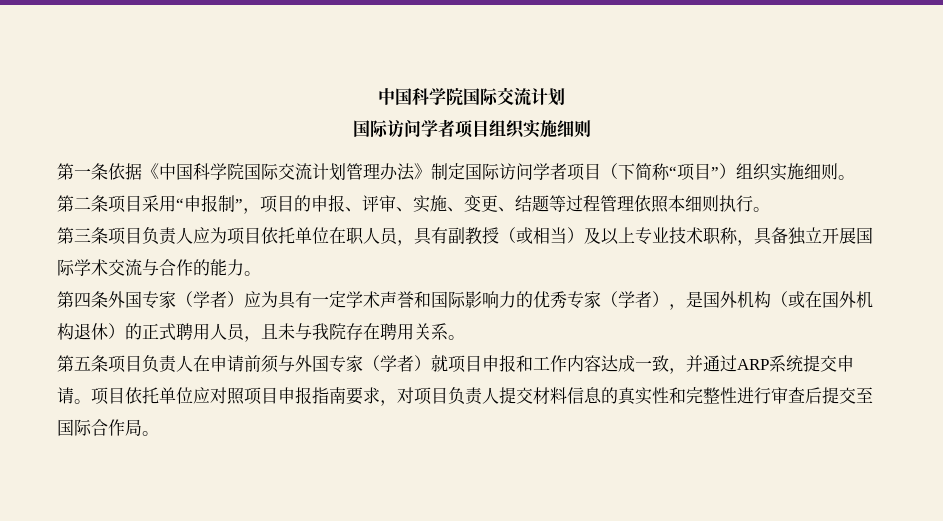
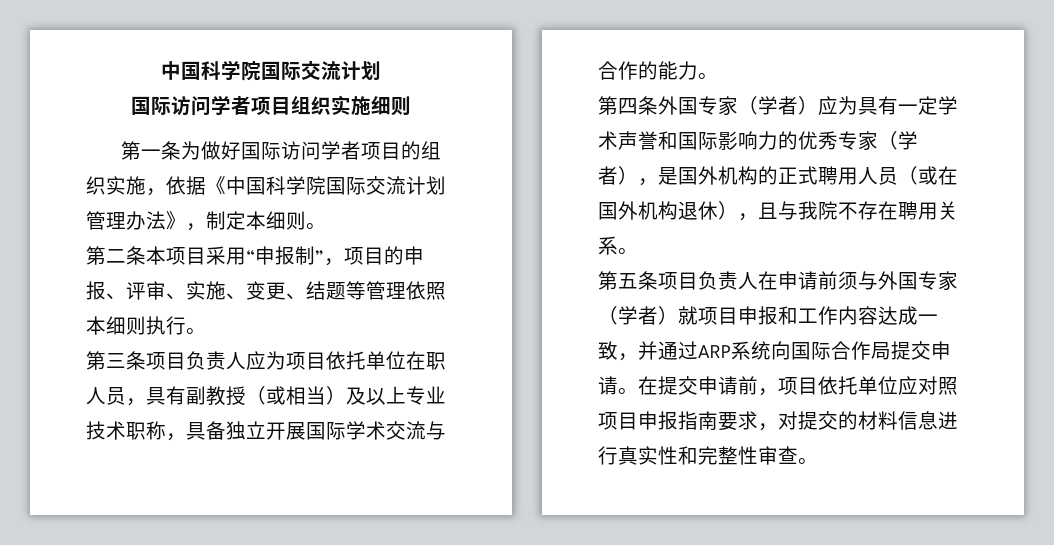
- 第一条依据《中国科学院国际交流计划管理办法》制定国际访问学者项目（下简称“项目”）组织实施细则。
+ 第一条为做好国际访问学者项目的组织实施，依据《中国科学院国际交流计划管理办法》，制定本细则。
- 第二条项目采用“申报制”，项目的申报、评审、实施、变更、结题等过程管理依照本细则执行。
+ 第二条本项目采用“申报制”，项目的申报、评审、实施、变更、结题等管理依照本细则执行。
- 第四条外国专家（学者）应为具有一定学术声誉和国际影响力的优秀专家（学者），是国外机构（或在国外机构退休）的正式聘用人员，且未与我院存在聘用关系。
+ 第四条外国专家（学者）应为具有一定学术声誉和国际影响力的优秀专家（学者），是国外机构的正式聘用人员（或在国外机构退休），且与我院不存在聘用关系。
- 第五条项目负责人在申请前须与外国专家（学者）就项目申报和工作内容达成一致，并通过ARP系统提交申请。项目依托单位应对照项目申报指南要求，对项目负责人提交材料信息的真实性和完整性进行审查后提交至国际合作局。
+ 第五条项目负责人在申请前须与外国专家（学者）就项目申报和工作内容达成一致，并通过ARP系统向国际合作局提交申请。在提交申请前，项目依托单位应对照项目申报指南要求，对提交的材料信息进行真实性和完整性审查。

